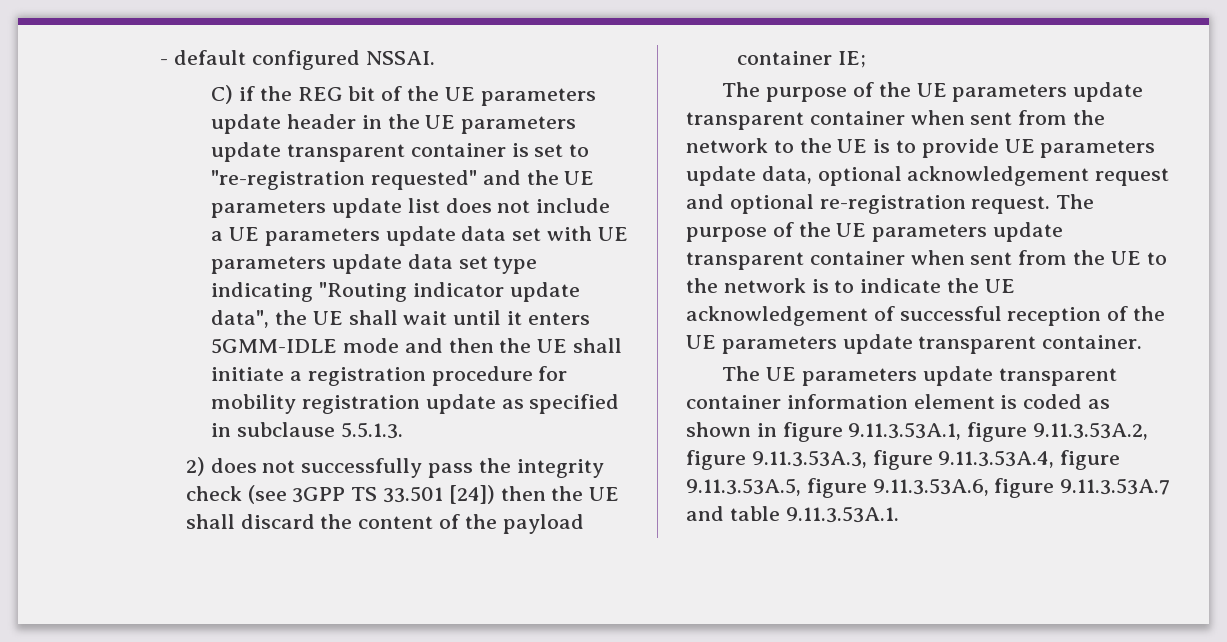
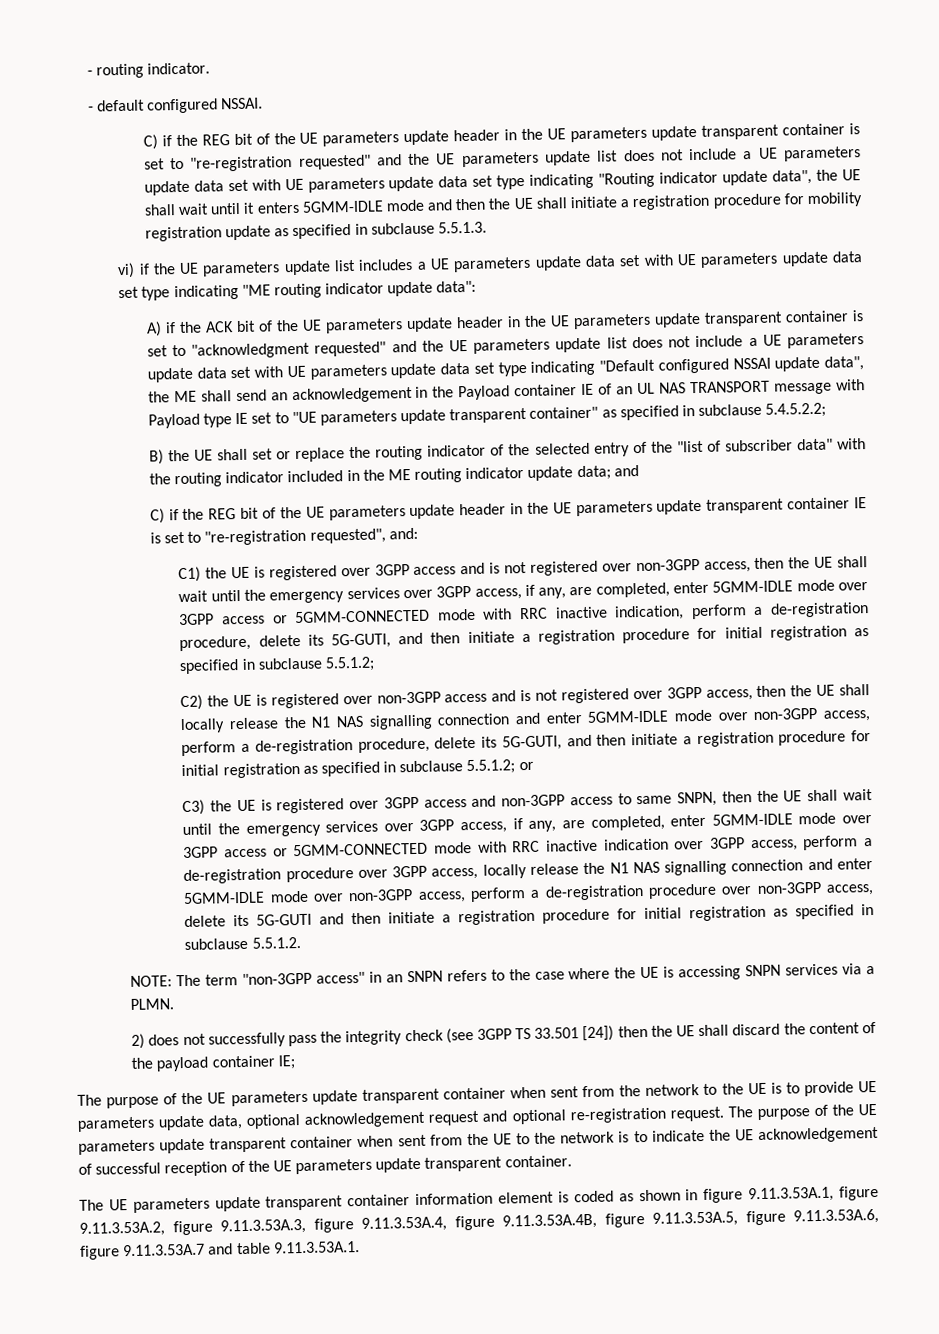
+ - routing indicator.
+ vi) if the UE parameters update list includes a UE parameters update data set with UE parameters update data set type indicating "ME routing indicator update data":
+ A) if the ACK bit of the UE parameters update header in the UE parameters update transparent container is set to "acknowledgment requested" and the UE parameters update list does not include a UE parameters update data set with UE parameters update data set type indicating "Default configured NSSAI update data", the ME shall send an acknowledgement in the Payload container IE of an UL NAS TRANSPORT message with Payload type IE set to "UE parameters update transparent container" as specified in subclause 5.4.5.2.2;
+ B) the UE shall set or replace the routing indicator of the selected entry of the "list of subscriber data" with the routing indicator included in the ME routing indicator update data; and
+ C) if the REG bit of the UE parameters update header in the UE parameters update transparent container IE is set to "re-registration requested", and:
+ C1) the UE is registered over 3GPP access and is not registered over non-3GPP access, then the UE shall wait until the emergency services over 3GPP access, if any, are completed, enter 5GMM-IDLE mode over 3GPP access or 5GMM-CONNECTED mode with RRC inactive indication, perform a de-registration procedure, delete its 5G-GUTI, and then initiate a registration procedure for initial registration as specified in subclause 5.5.1.2;
+ C2) the UE is registered over non-3GPP access and is not registered over 3GPP access, then the UE shall locally release the N1 NAS signalling connection and enter 5GMM-IDLE mode over non-3GPP access, perform a de-registration procedure, delete its 5G-GUTI, and then initiate a registration procedure for initial registration as specified in subclause 5.5.1.2; or
+ C3) the UE is registered over 3GPP access and non-3GPP access to same SNPN, then the UE shall wait until the emergency services over 3GPP access, if any, are completed, enter 5GMM-IDLE mode over 3GPP access or 5GMM-CONNECTED mode with RRC inactive indication over 3GPP access, perform a de-registration procedure over 3GPP access, locally release the N1 NAS signalling connection and enter 5GMM-IDLE mode over non-3GPP access, perform a de-registration procedure over non-3GPP access, delete its 5G-GUTI and then initiate a registration procedure for initial registration as specified in subclause 5.5.1.2.
+ NOTE: The term "non-3GPP access" in an SNPN refers to the case where the UE is accessing SNPN services via a PLMN.
- The UE parameters update transparent container information element is coded as shown in figure 9.11.3.53A.1, figure 9.11.3.53A.2, figure 9.11.3.53A.3, figure 9.11.3.53A.4, figure 9.11.3.53A.5, figure 9.11.3.53A.6, figure 9.11.3.53A.7 and table 9.11.3.53A.1.
+ The UE parameters update transparent container information element is coded as shown in figure 9.11.3.53A.1, figure 9.11.3.53A.2, figure 9.11.3.53A.3, figure 9.11.3.53A.4, figure 9.11.3.53A.4B, figure 9.11.3.53A.5, figure 9.11.3.53A.6, figure 9.11.3.53A.7 and table 9.11.3.53A.1.

